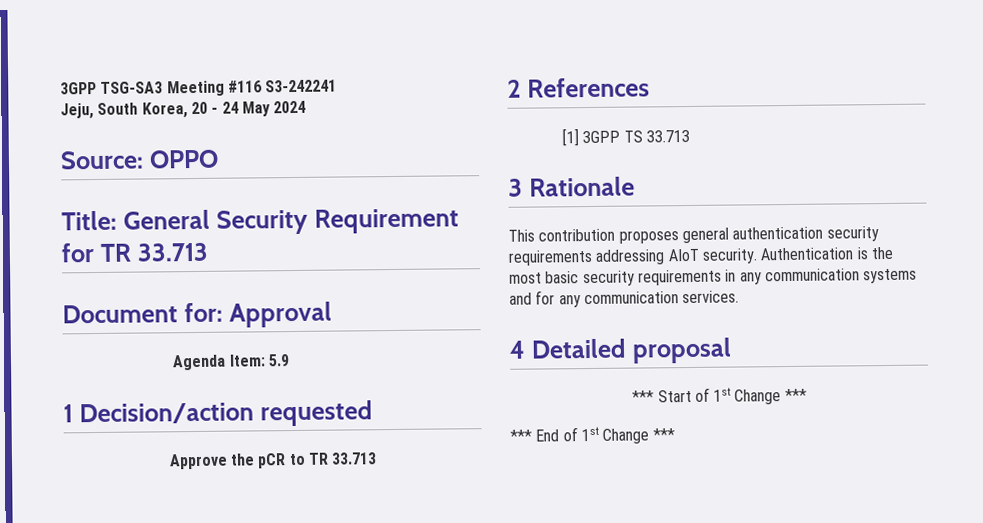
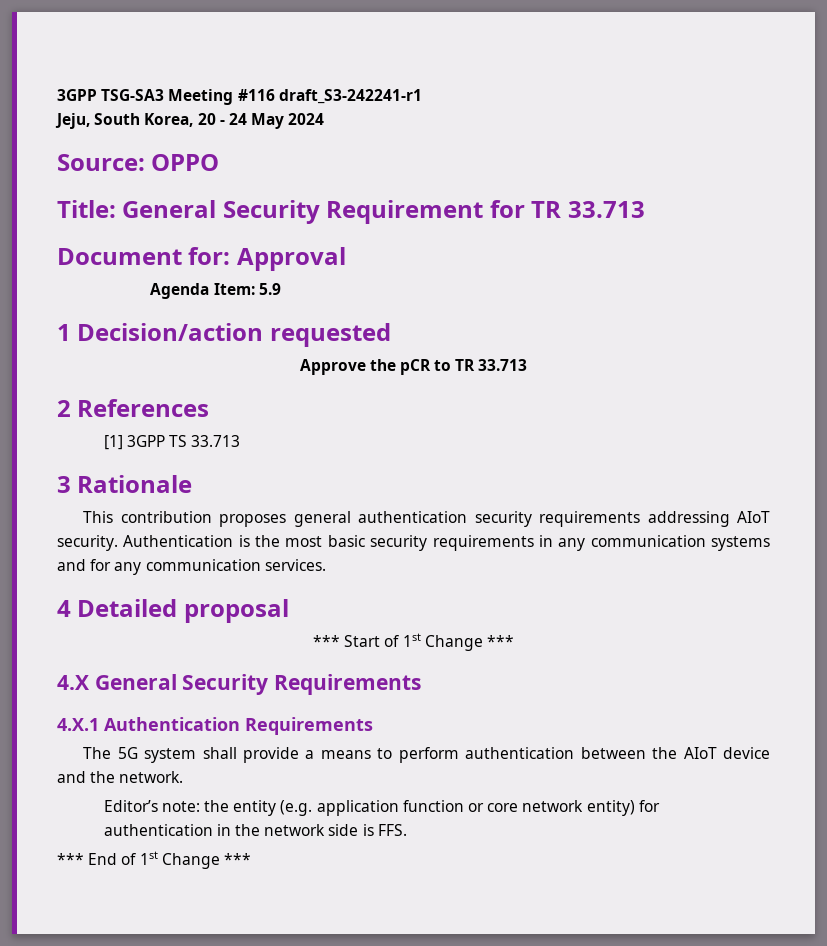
- 3GPP TSG-SA3 Meeting #116 S3-242241
+ 3GPP TSG-SA3 Meeting #116 draft_S3-242241-r1
+ 4.X General Security Requirements
+ 4.X.1 Authentication Requirements
+ The 5G system shall provide a means to perform authentication between the AIoT device and the network.
+ Editor’s note: the entity (e.g. application function or core network entity) for authentication in the network side is FFS.

